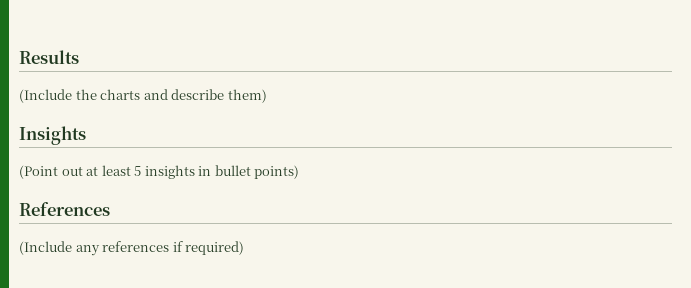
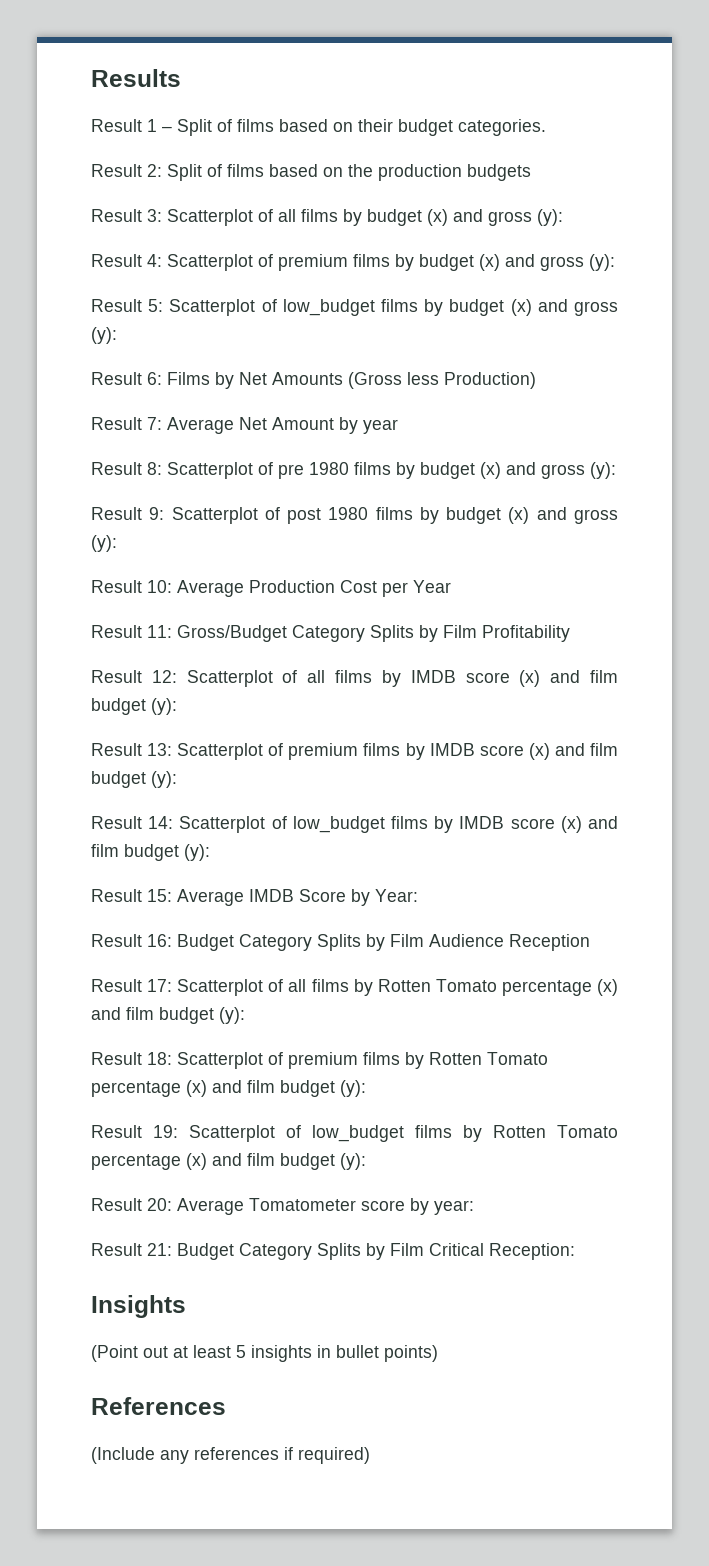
- (Include the charts and describe them)
+ Result 1 – Split of films based on their budget categories.
+ Result 2: Split of films based on the production budgets
+ Result 3: Scatterplot of all films by budget (x) and gross (y):
+ Result 4: Scatterplot of premium films by budget (x) and gross (y):
+ Result 5: Scatterplot of low_budget films by budget (x) and gross (y):
+ Result 6: Films by Net Amounts (Gross less Production)
+ Result 7: Average Net Amount by year
+ Result 8: Scatterplot of pre 1980 films by budget (x) and gross (y):
+ Result 9: Scatterplot of post 1980 films by budget (x) and gross (y):
+ Result 10: Average Production Cost per Year
+ Result 11: Gross/Budget Category Splits by Film Profitability
+ Result 12: Scatterplot of all films by IMDB score (x) and film budget (y):
+ Result 13: Scatterplot of premium films by IMDB score (x) and film budget (y):
+ Result 14: Scatterplot of low_budget films by IMDB score (x) and film budget (y):
+ Result 15: Average IMDB Score by Year:
+ Result 16: Budget Category Splits by Film Audience Reception
+ Result 17: Scatterplot of all films by Rotten Tomato percentage (x) and film budget (y):
+ Result 18: Scatterplot of premium films by Rotten Tomato percentage (x) and film budget (y):
+ Result 19: Scatterplot of low_budget films by Rotten Tomato percentage (x) and film budget (y):
+ Result 20: Average Tomatometer score by year:
+ Result 21: Budget Category Splits by Film Critical Reception:

